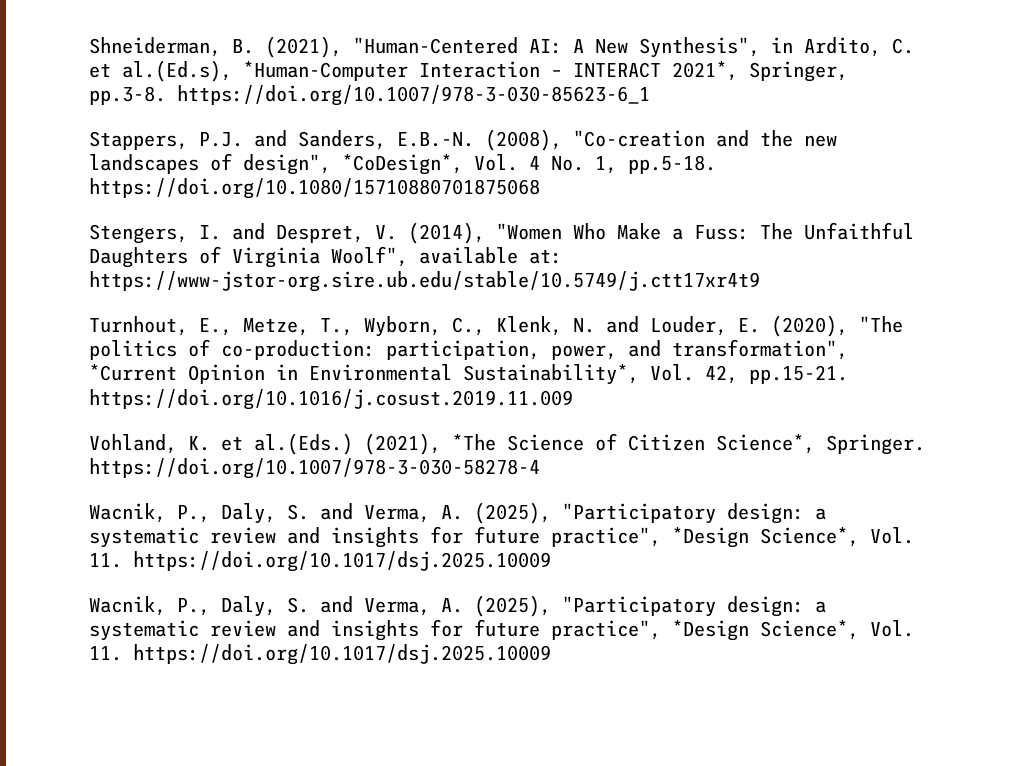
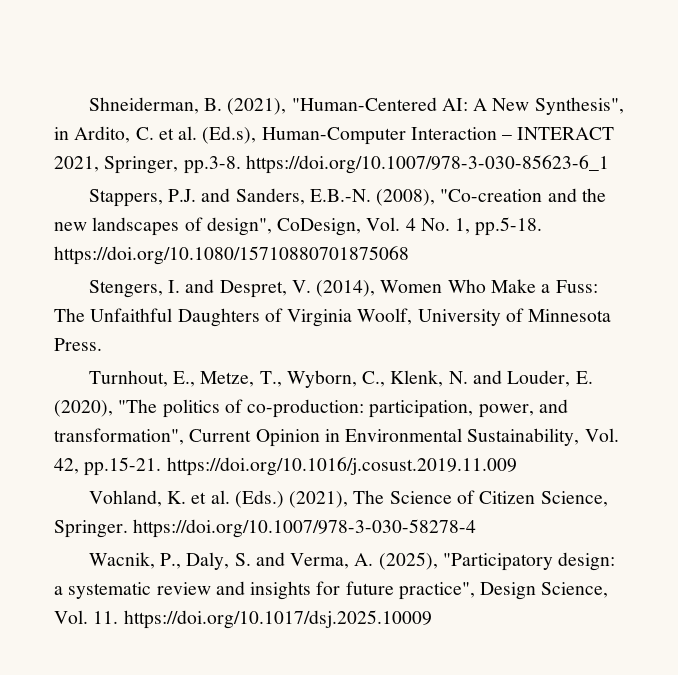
- Shneiderman, B. (2021), "Human-Centered AI: A New Synthesis", in Ardito, C. et al.(Ed.s), *Human-Computer Interaction – INTERACT 2021*, Springer, pp.3-8. https://doi.org/10.1007/978-3-030-85623-6_1
+ Shneiderman, B. (2021), "Human-Centered AI: A New Synthesis", in Ardito, C. et al. (Ed.s), Human-Computer Interaction – INTERACT 2021, Springer, pp.3-8. https://doi.org/10.1007/978-3-030-85623-6_1
- Stappers, P.J. and Sanders, E.B.-N. (2008), "Co-creation and the new landscapes of design", *CoDesign*, Vol. 4 No. 1, pp.5-18. https://doi.org/10.1080/15710880701875068
+ Stappers, P.J. and Sanders, E.B.-N. (2008), "Co-creation and the new landscapes of design", CoDesign, Vol. 4 No. 1, pp.5-18. https://doi.org/10.1080/15710880701875068
- Stengers, I. and Despret, V. (2014), "Women Who Make a Fuss: The Unfaithful Daughters of Virginia Woolf", available at: https://www-jstor-org.sire.ub.edu/stable/10.5749/j.ctt17xr4t9
+ Stengers, I. and Despret, V. (2014), Women Who Make a Fuss: The Unfaithful Daughters of Virginia Woolf, University of Minnesota Press.
- Turnhout, E., Metze, T., Wyborn, C., Klenk, N. and Louder, E. (2020), "The politics of co-production: participation, power, and transformation", *Current Opinion in Environmental Sustainability*, Vol. 42, pp.15-21. https://doi.org/10.1016/j.cosust.2019.11.009
+ Turnhout, E., Metze, T., Wyborn, C., Klenk, N. and Louder, E. (2020), "The politics of co-production: participation, power, and transformation", Current Opinion in Environmental Sustainability, Vol. 42, pp.15-21. https://doi.org/10.1016/j.cosust.2019.11.009
- Vohland, K. et al.(Eds.) (2021), *The Science of Citizen Science*, Springer. https://doi.org/10.1007/978-3-030-58278-4
- Wacnik, P., Daly, S. and Verma, A. (2025), "Participatory design: a systematic review and insights for future practice", *Design Science*, Vol. 11. https://doi.org/10.1017/dsj.2025.10009
- Wacnik, P., Daly, S. and Verma, A. (2025), "Participatory design: a systematic review and insights for future practice", *Design Science*, Vol. 11. https://doi.org/10.1017/dsj.2025.10009
+ Vohland, K. et al. (Eds.) (2021), The Science of Citizen Science, Springer. https://doi.org/10.1007/978-3-030-58278-4
+ Wacnik, P., Daly, S. and Verma, A. (2025), "Participatory design: a systematic review and insights for future practice", Design Science, Vol. 11. https://doi.org/10.1017/dsj.2025.10009

